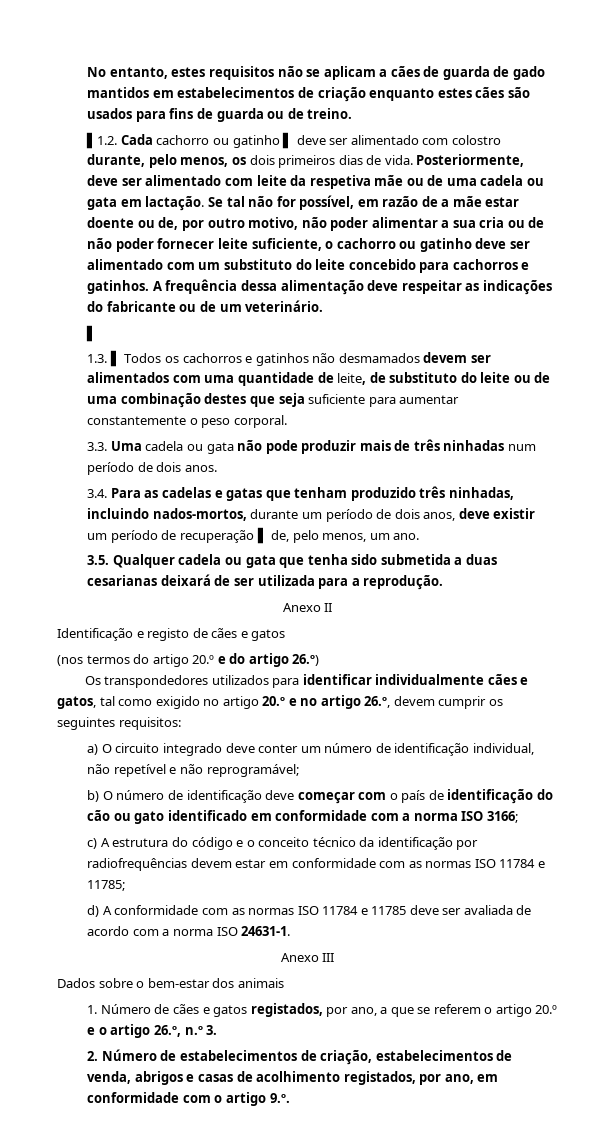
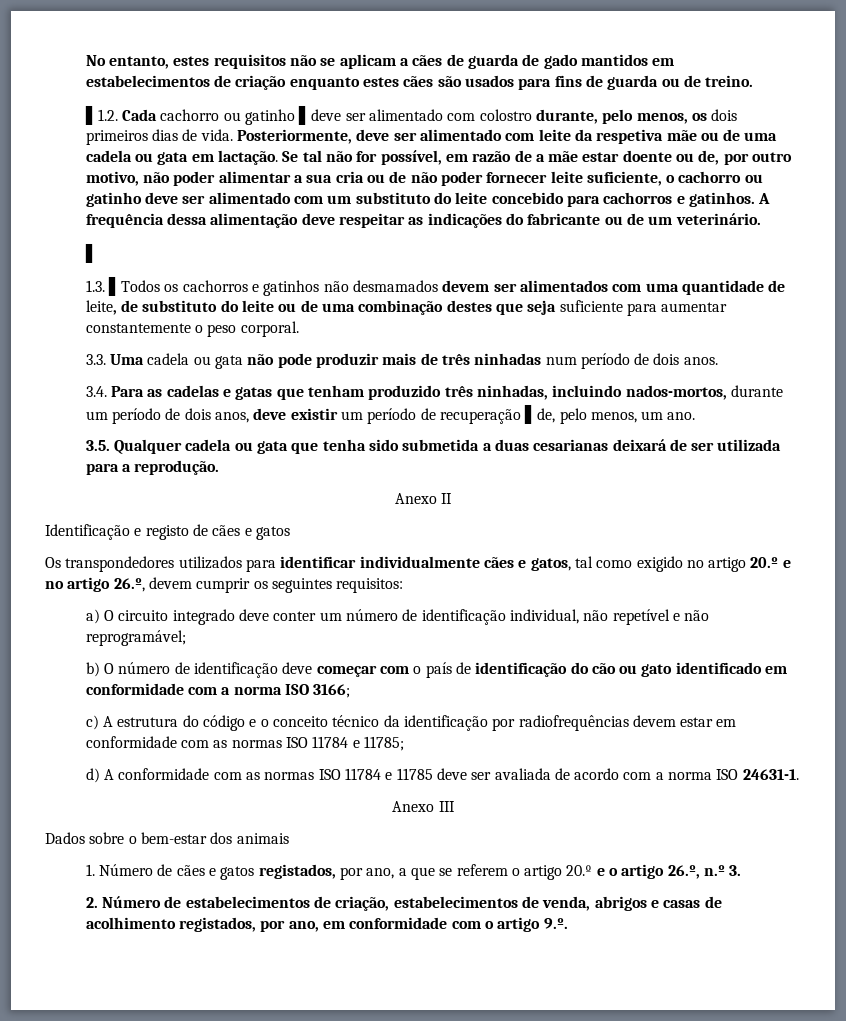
- ▌1.2. Cada cachorro ou gatinho ▌ deve ser alimentado com colostro durante, pelo menos, os dois primeiros dias de vida.
+ ▌1.2. Cada cachorro ou gatinho ▌deve ser alimentado com colostro durante, pelo menos, os dois primeiros dias de vida.
- 1.3. ▌ Todos os cachorros e gatinhos não desmamados devem ser alimentados com uma quantidade de leite, de substituto do leite ou de uma combinação destes que seja suficiente para aumentar constantemente o peso corporal.
+ 1.3. ▌Todos os cachorros e gatinhos não desmamados devem ser alimentados com uma quantidade de leite, de substituto do leite ou de uma combinação destes que seja suficiente para aumentar constantemente o peso corporal.
- 3.4. Para as cadelas e gatas que tenham produzido três ninhadas, incluindo nados-mortos, durante um período de dois anos, deve existir um período de recuperação ▌ de, pelo menos, um ano.
+ 3.4. Para as cadelas e gatas que tenham produzido três ninhadas, incluindo nados-mortos, durante um período de dois anos, deve existir um período de recuperação ▌de, pelo menos, um ano.
- (nos termos do artigo 20.º e do artigo 26.º)

